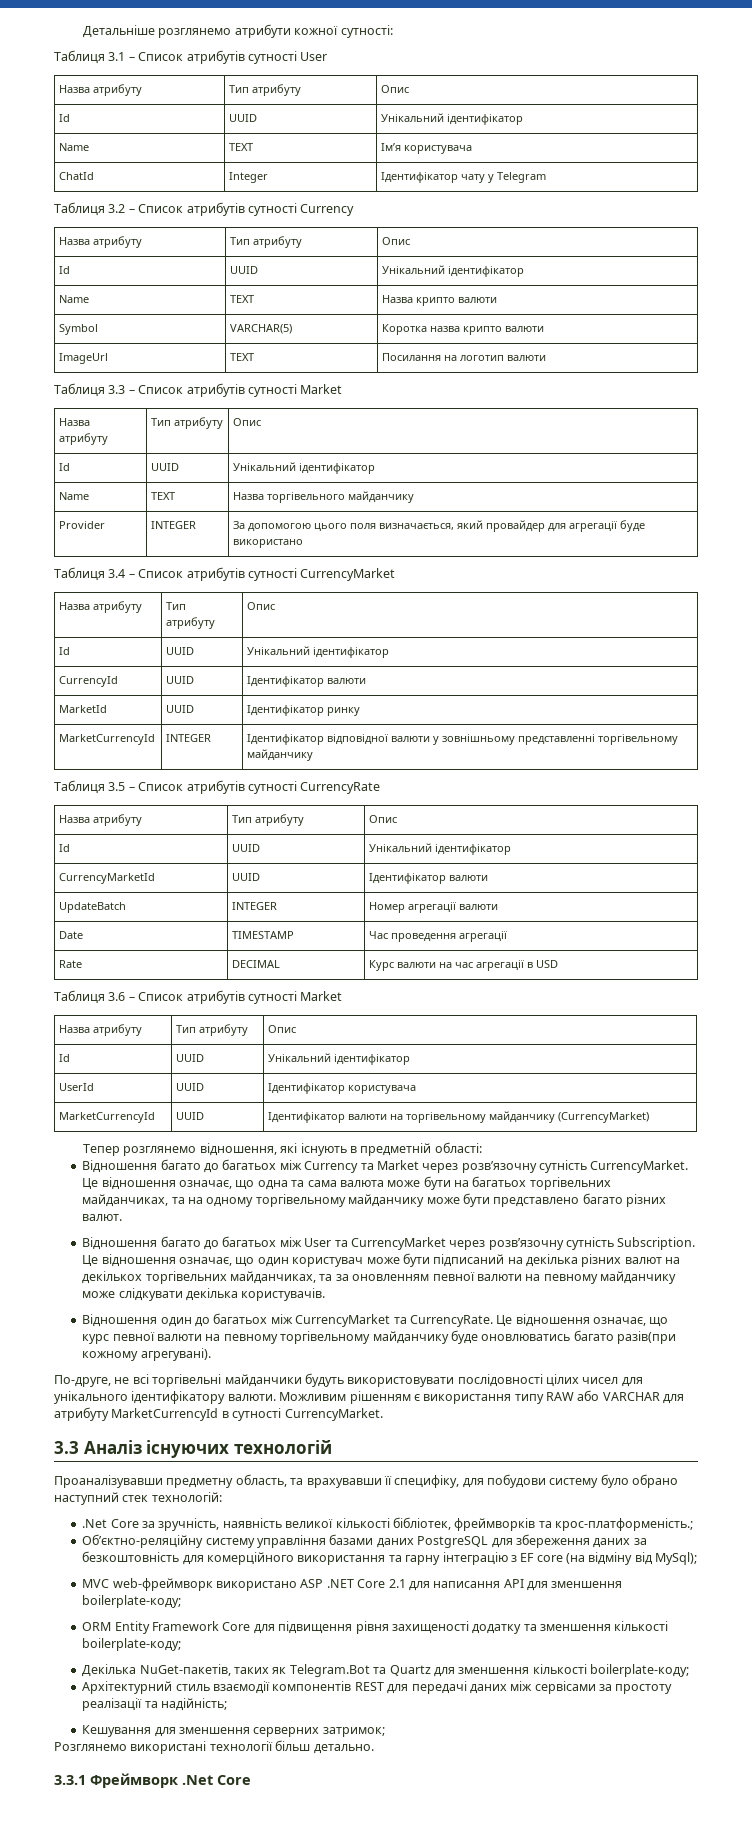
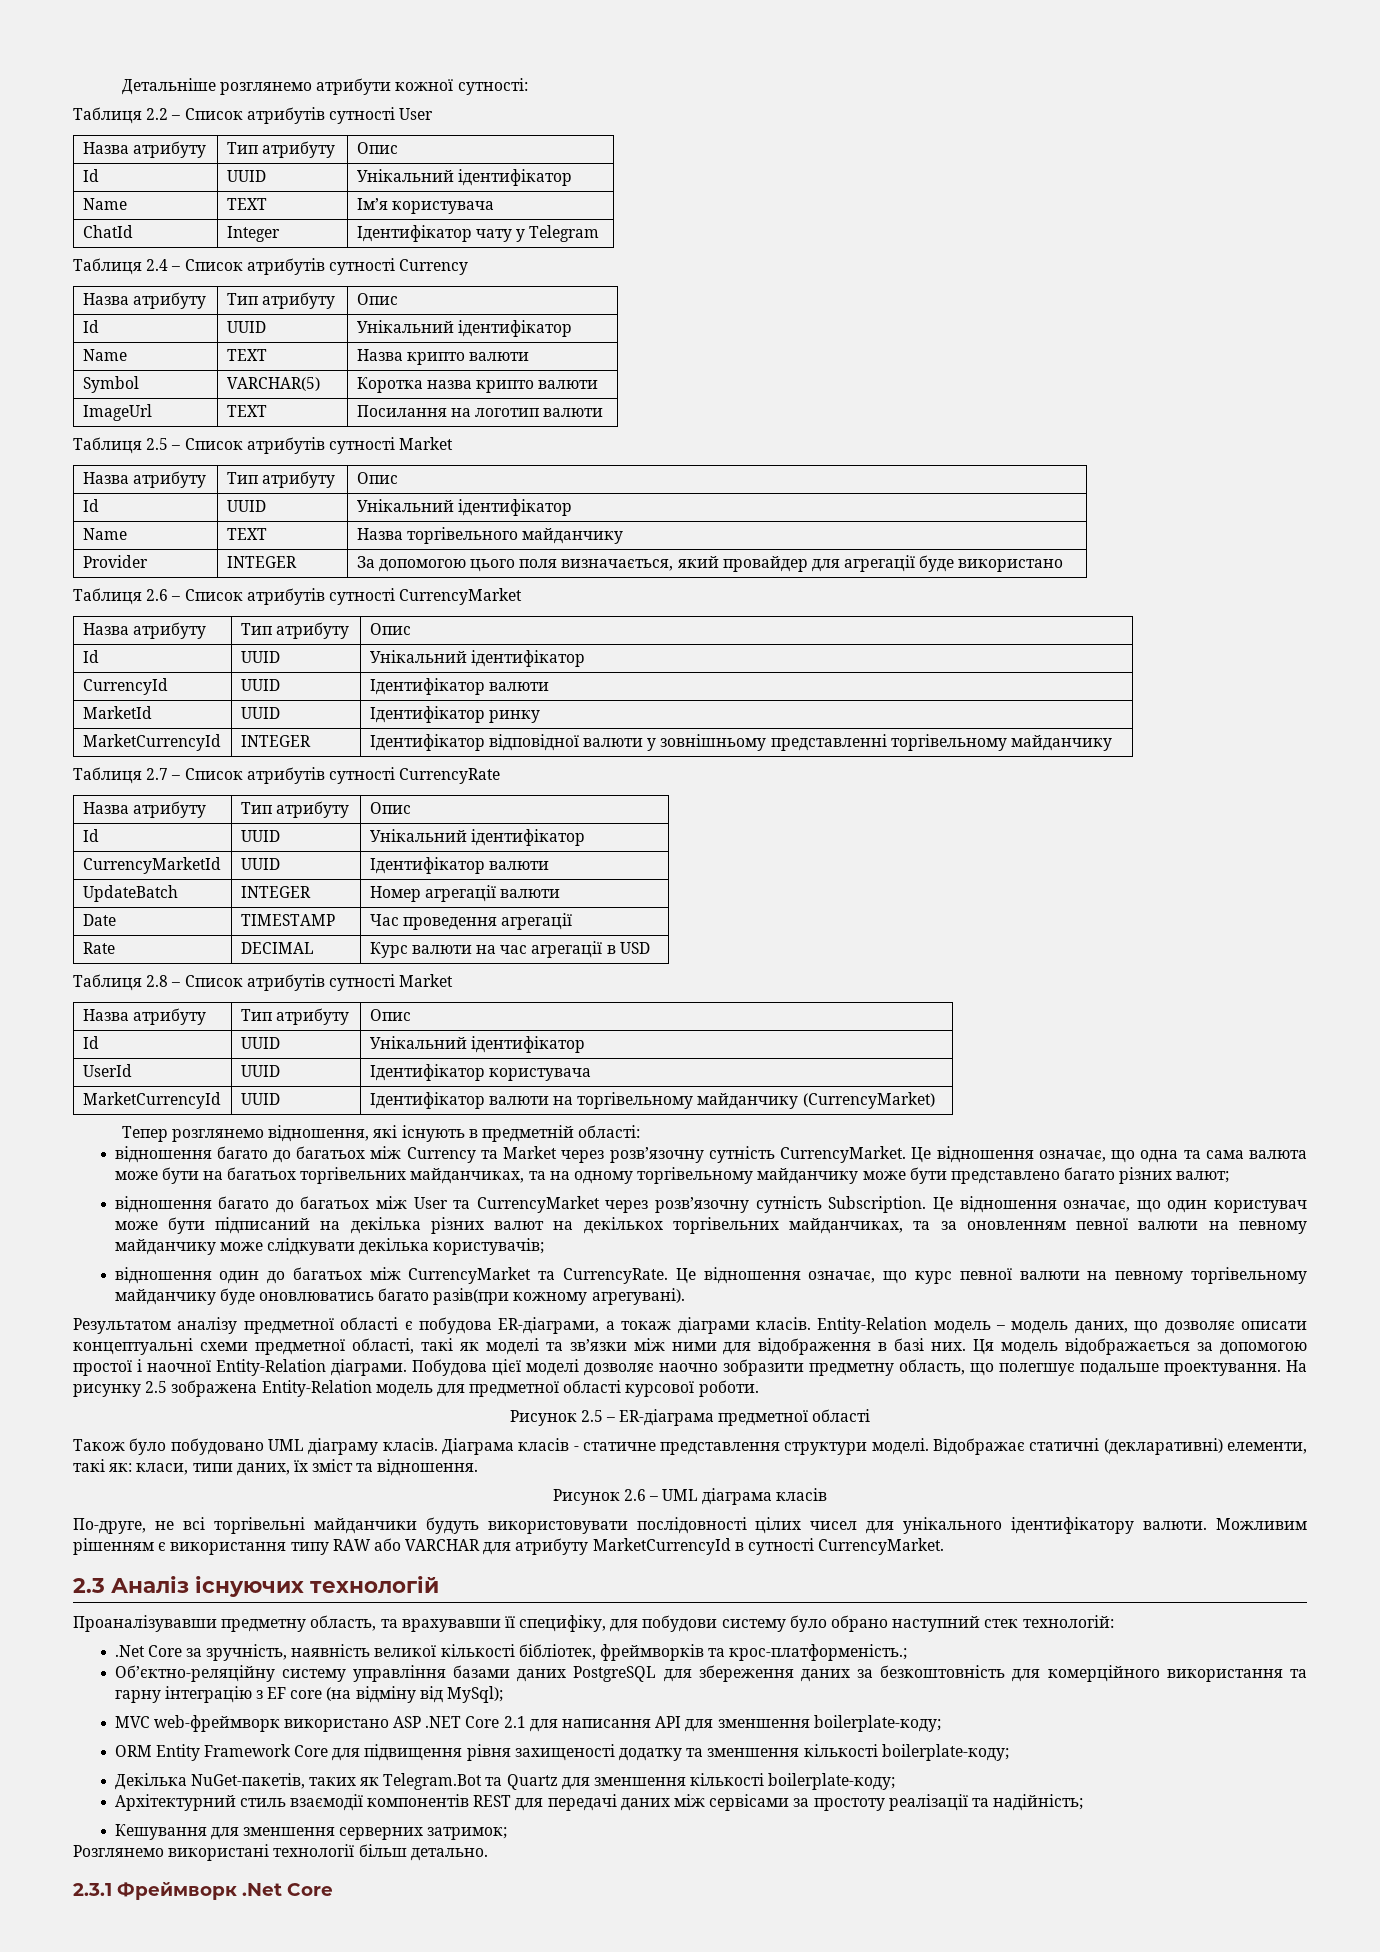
- Таблиця 3.1 – Список атрибутів сутності User
+ Таблиця 2.2 – Список атрибутів сутності User
- Таблиця 3.2 – Список атрибутів сутності Currency
+ Таблиця 2.4 – Список атрибутів сутності Currency
- Таблиця 3.3 – Список атрибутів сутності Market
+ Таблиця 2.5 – Список атрибутів сутності Market
- Таблиця 3.4 – Список атрибутів сутності CurrencyMarket
+ Таблиця 2.6 – Список атрибутів сутності CurrencyMarket
- Таблиця 3.5 – Список атрибутів сутності CurrencyRate
+ Таблиця 2.7 – Список атрибутів сутності CurrencyRate
- Таблиця 3.6 – Список атрибутів сутності Market
+ Таблиця 2.8 – Список атрибутів сутності Market
- Відношення багато до багатьох між Currency та Market через розв’язочну сутність CurrencyMarket.
+ відношення багато до багатьох між Currency та Market через розв’язочну сутність CurrencyMarket.
- Це відношення означає, що одна та сама валюта може бути на багатьох торгівельних майданчиках, та на одному торгівельному майданчику може бути представлено багато різних валют.
- Відношення багато до багатьох між User та CurrencyMarket через розв’язочну сутність Subscription.
+ Це відношення означає, що одна та сама валюта може бути на багатьох торгівельних майданчиках, та на одному торгівельному майданчику може бути представлено багато різних валют;
+ відношення багато до багатьох між User та CurrencyMarket через розв’язочну сутність Subscription.
- Це відношення означає, що один користувач може бути підписаний на декілька різних валют на декількох торгівельних майданчиках, та за оновленням певної валюти на певному майданчику може слідкувати декілька користувачів.
- Відношення один до багатьох між CurrencyMarket та CurrencyRate.
+ Це відношення означає, що один користувач може бути підписаний на декілька різних валют на декількох торгівельних майданчиках, та за оновленням певної валюти на певному майданчику може слідкувати декілька користувачів;
+ відношення один до багатьох між CurrencyMarket та CurrencyRate.
+ Результатом аналізу предметної області є побудова ER-діаграми, а токаж діаграми класів. Entity-Relation модель – модель даних, що дозволяє описати концептуальні схеми предметної області, такі як моделі та зв’язки між ними для відображення в базі них. Ця модель відображається за допомогою простої і наочної Entity-Relation діаграми. Побудова цієї моделі дозволяє наочно зобразити предметну область, що полегшує подальше проектування. На рисунку 2.5 зображена Entity-Relation модель для предметної області курсової роботи.
+ Рисунок 2.5 – ER-діаграма предметної області
+ Також було побудовано UML діаграму класів. Діаграма класів - статичне представлення структури моделі. Відображає статичні (декларативні) елементи, такі як: класи, типи даних, їх зміст та відношення.
+ Рисунок 2.6 – UML діаграма класів
- 3.3 Аналіз існуючих технологій
+ 2.3 Аналіз існуючих технологій
- 3.3.1 Фреймворк .Net Core
+ 2.3.1 Фреймворк .Net Core

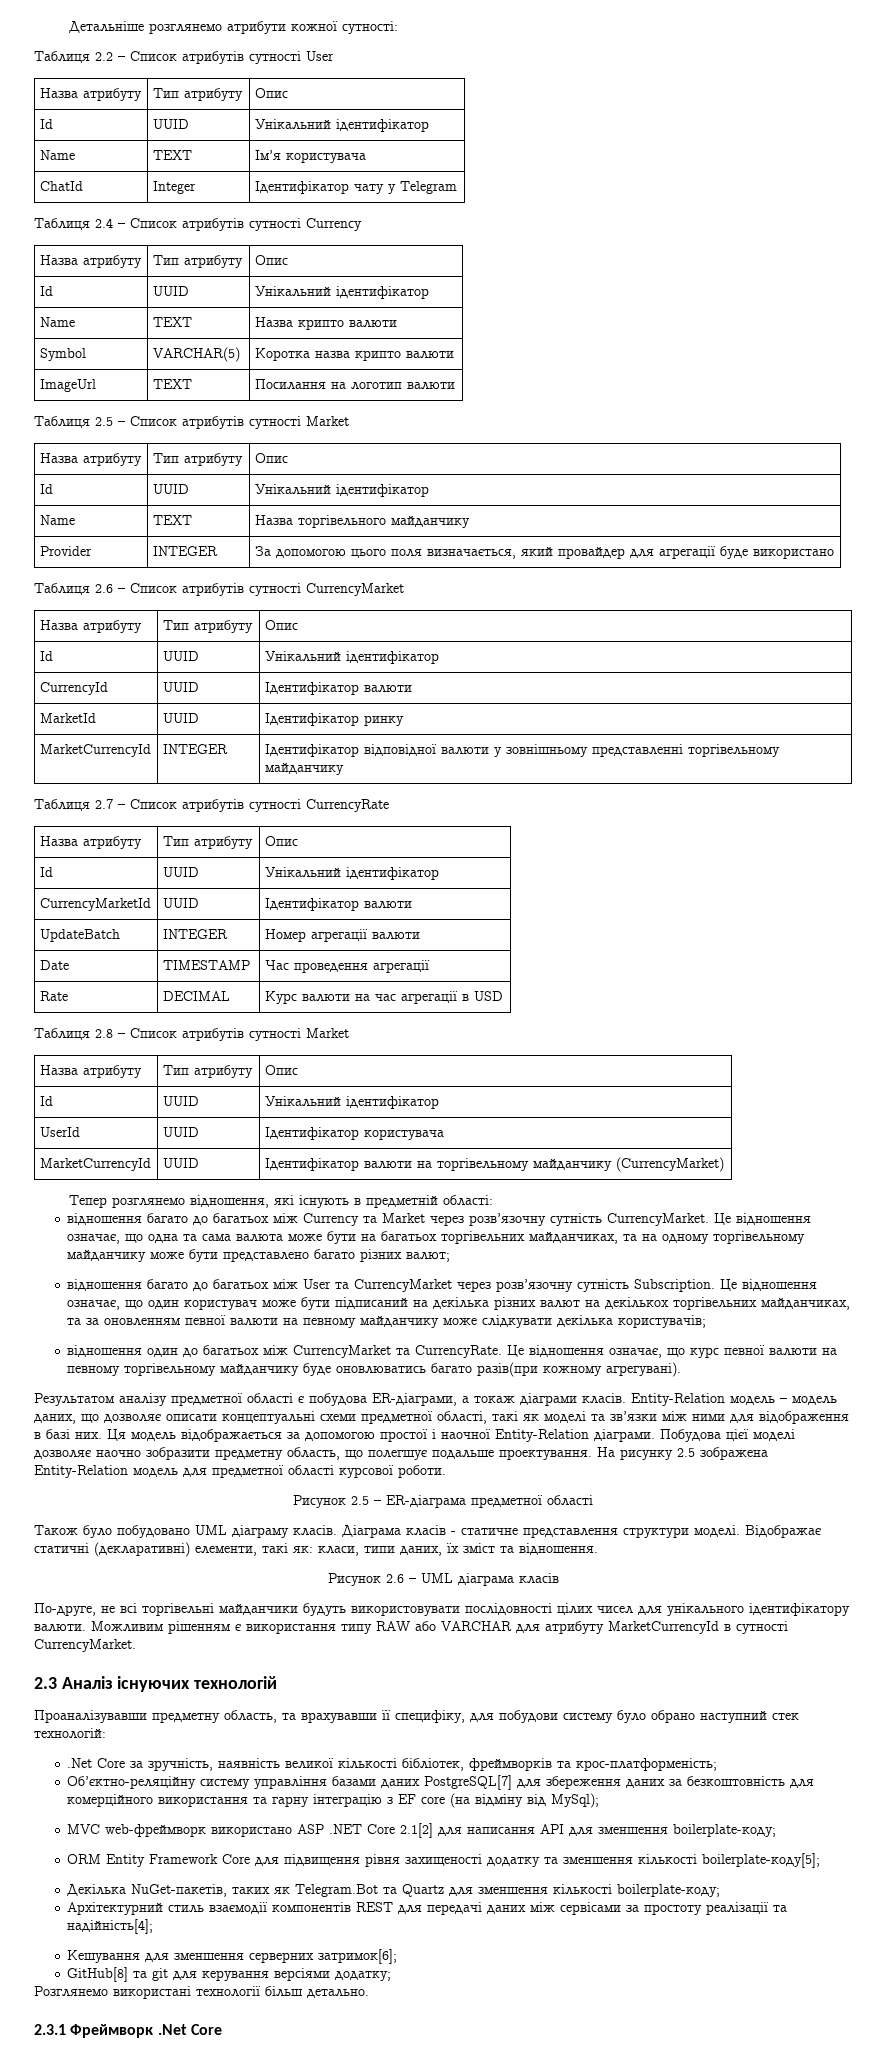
- .Net Core за зручність, наявність великої кількості бібліотек, фреймворків та крос-платформеність.;
+ .Net Core за зручність, наявність великої кількості бібліотек, фреймворків та крос-платформеність;
- Об’єктно-реляційну систему управління базами даних PostgreSQL для збереження даних за безкоштовність для комерційного використання та гарну інтеграцію з EF core (на відміну від MySql);
+ Об’єктно-реляційну систему управління базами даних PostgreSQL[7] для збереження даних за безкоштовність для комерційного використання та гарну інтеграцію з EF core (на відміну від MySql);
- MVC web-фреймворк використано ASP .NET Core 2.1 для написання API для зменшення boilerplate-коду;
+ MVC web-фреймворк використано ASP .NET Core 2.1[2] для написання API для зменшення boilerplate-коду;
- ORM Entity Framework Core для підвищення рівня захищеності додатку та зменшення кількості boilerplate-коду;
+ ORM Entity Framework Core для підвищення рівня захищеності додатку та зменшення кількості boilerplate-коду[5];
- Архітектурний стиль взаємодії компонентів REST для передачі даних між сервісами за простоту реалізації та надійність;
+ Архітектурний стиль взаємодії компонентів REST для передачі даних між сервісами за простоту реалізації та надійність[4];
- Кешування для зменшення серверних затримок;
+ Кешування для зменшення серверних затримок[6];
+ GitHub[8] та git для керування версіями додатку;

